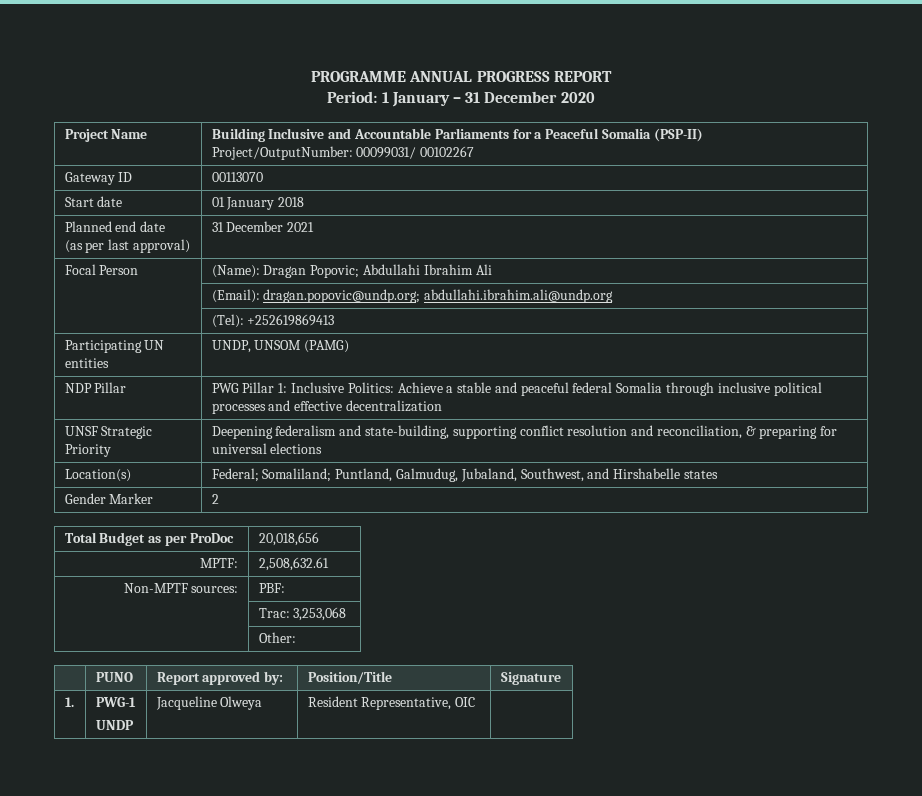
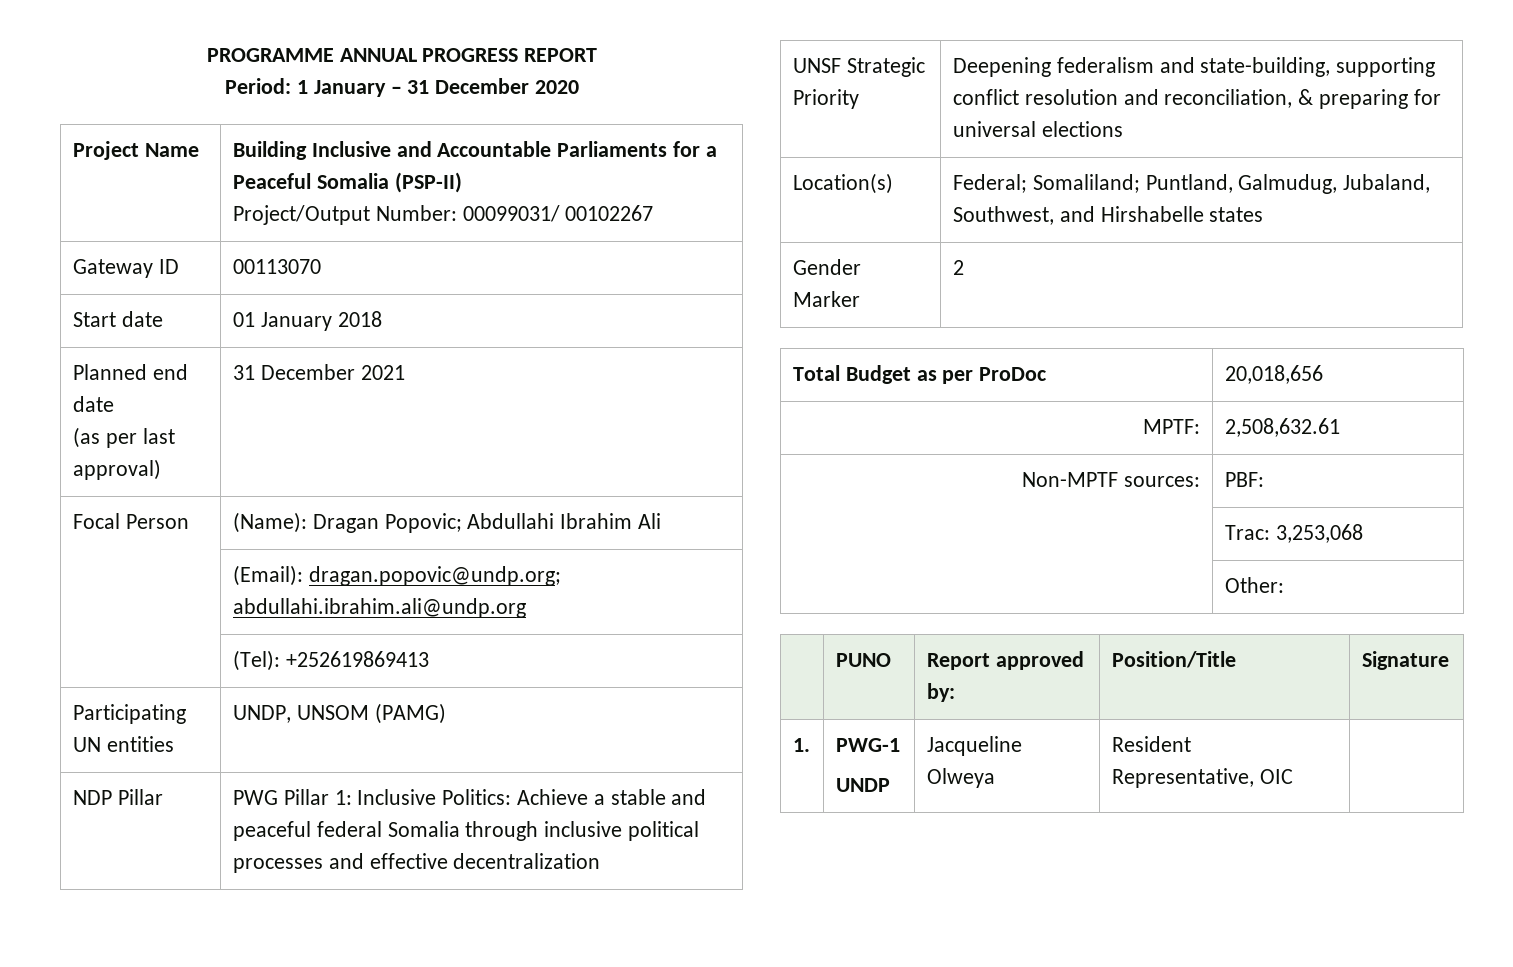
  Project Name | Building Inclusive and Accountable Parliaments for a Peaceful Somalia (PSP-II)
- Project/OutputNumber: 00099031/ 00102267
+ Project/Output Number: 00099031/ 00102267

